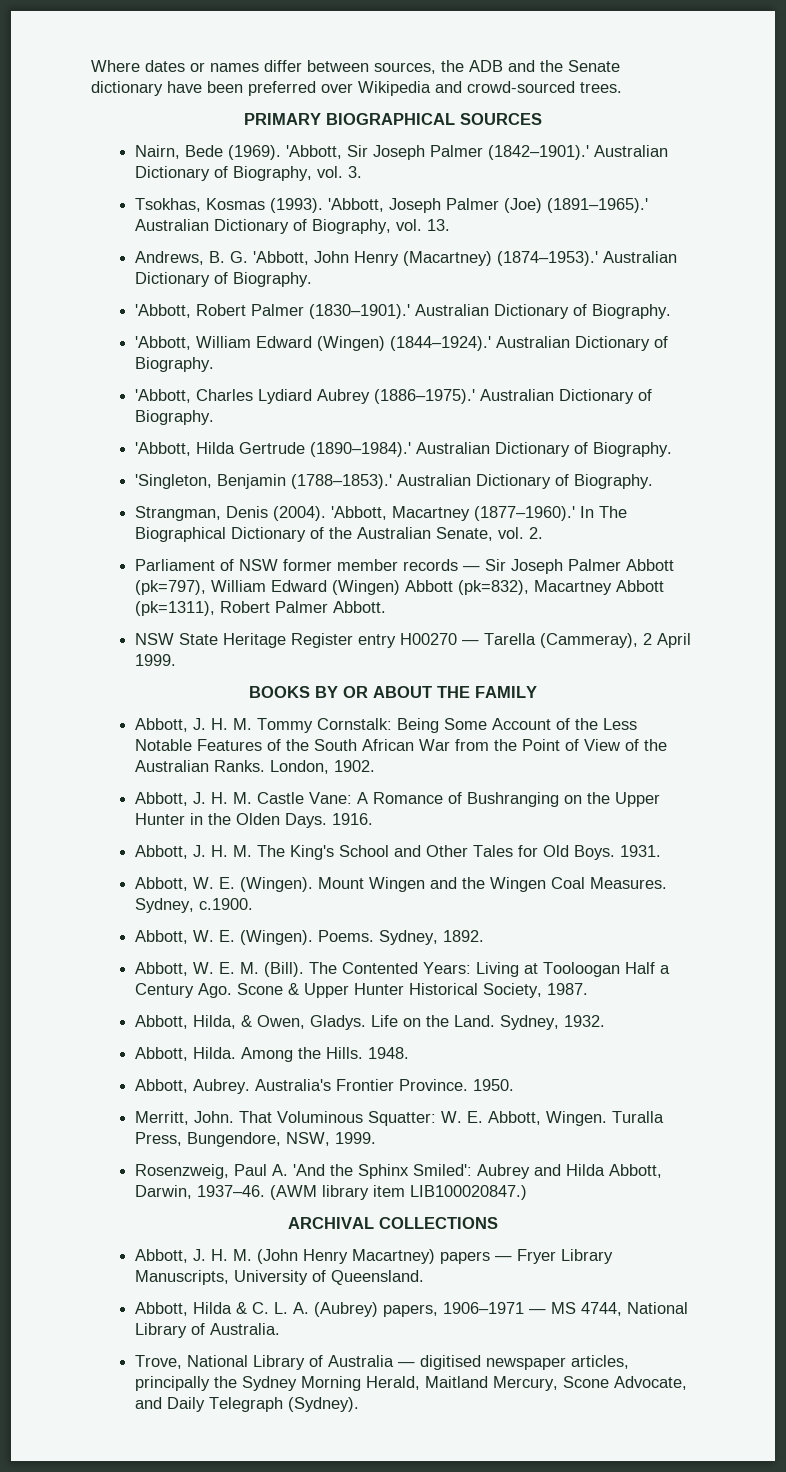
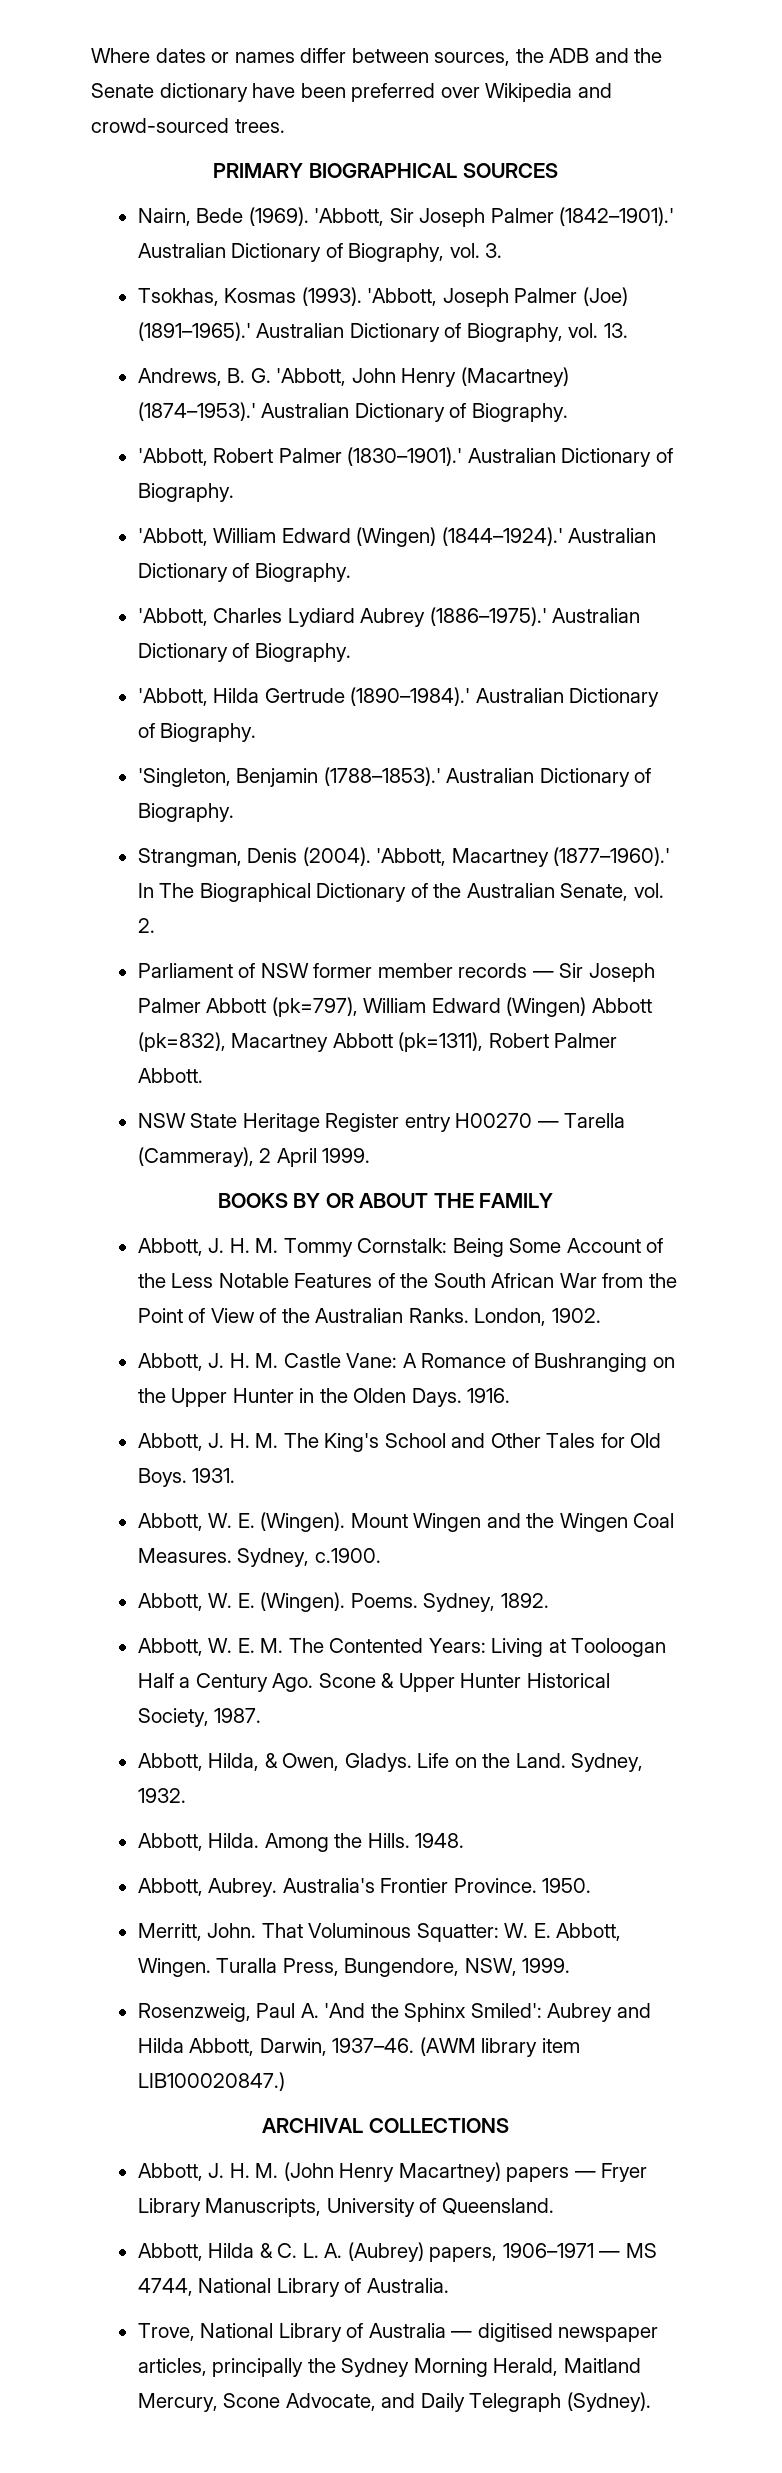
- Abbott, W. E. M. (Bill). The Contented Years: Living at Tooloogan Half a Century Ago. Scone & Upper Hunter Historical Society, 1987.
+ Abbott, W. E. M. The Contented Years: Living at Tooloogan Half a Century Ago. Scone & Upper Hunter Historical Society, 1987.

